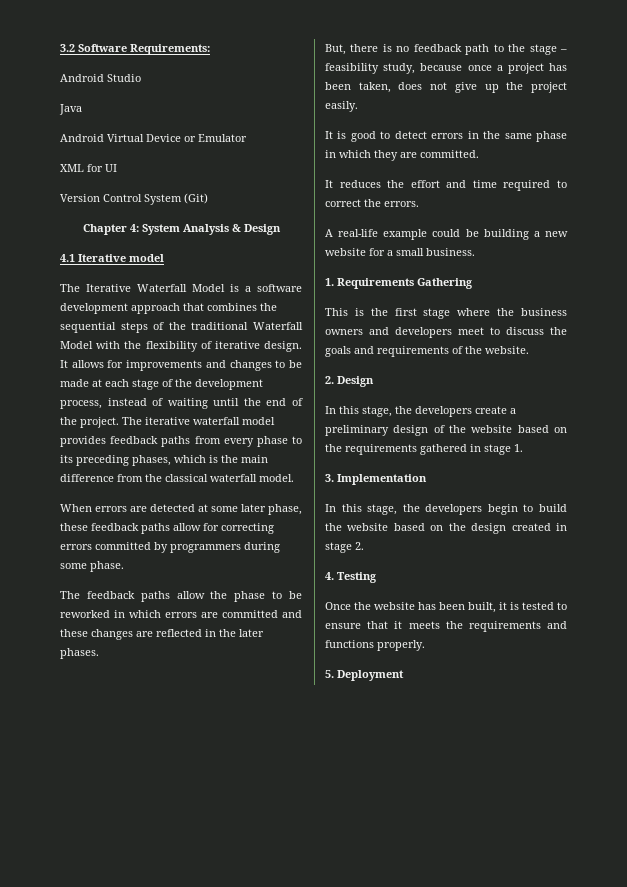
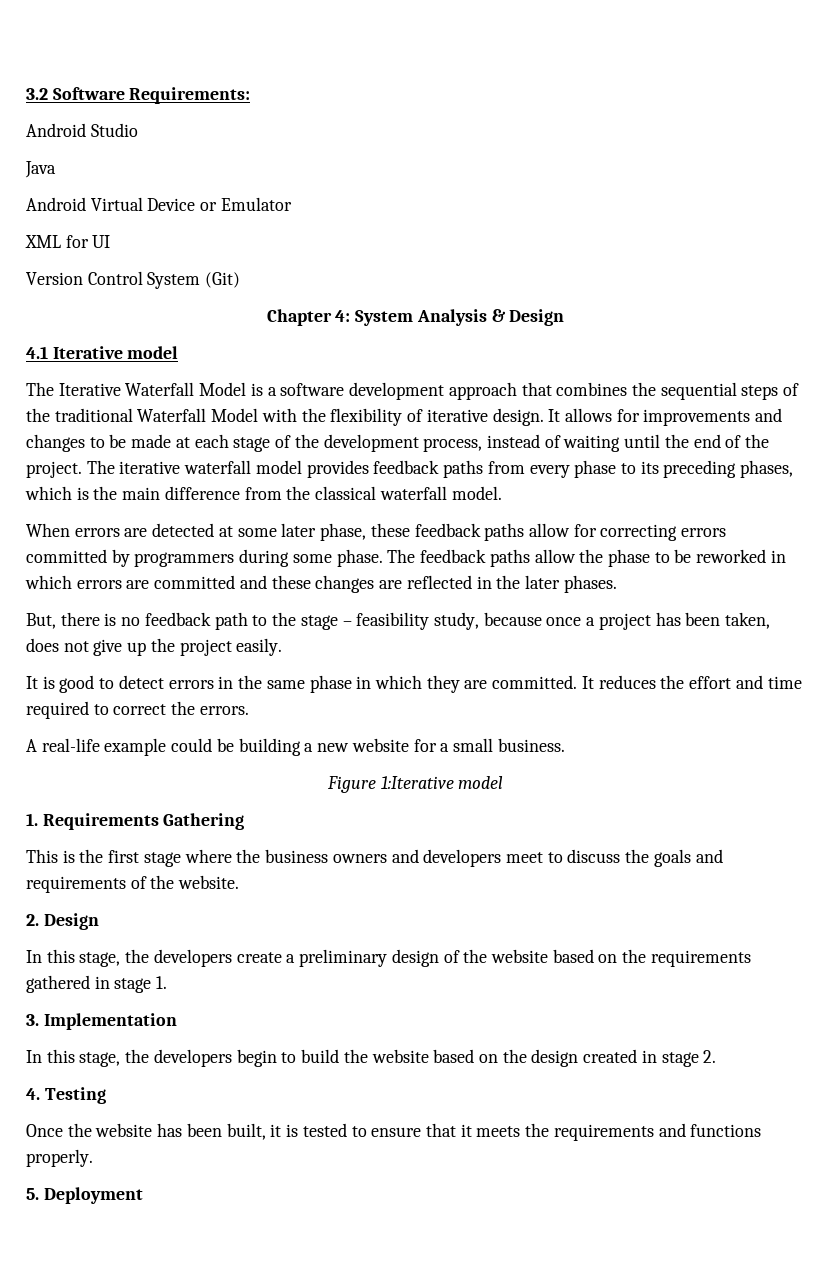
- When errors are detected at some later phase, these feedback paths allow for correcting errors committed by programmers during some phase.
- The feedback paths allow the phase to be reworked in which errors are committed and these changes are reflected in the later phases.
+ When errors are detected at some later phase, these feedback paths allow for correcting errors committed by programmers during some phase. The feedback paths allow the phase to be reworked in which errors are committed and these changes are reflected in the later phases.
- It is good to detect errors in the same phase in which they are committed.
- It reduces the effort and time required to correct the errors.
+ It is good to detect errors in the same phase in which they are committed. It reduces the effort and time required to correct the errors.
+ Figure 1:Iterative model

